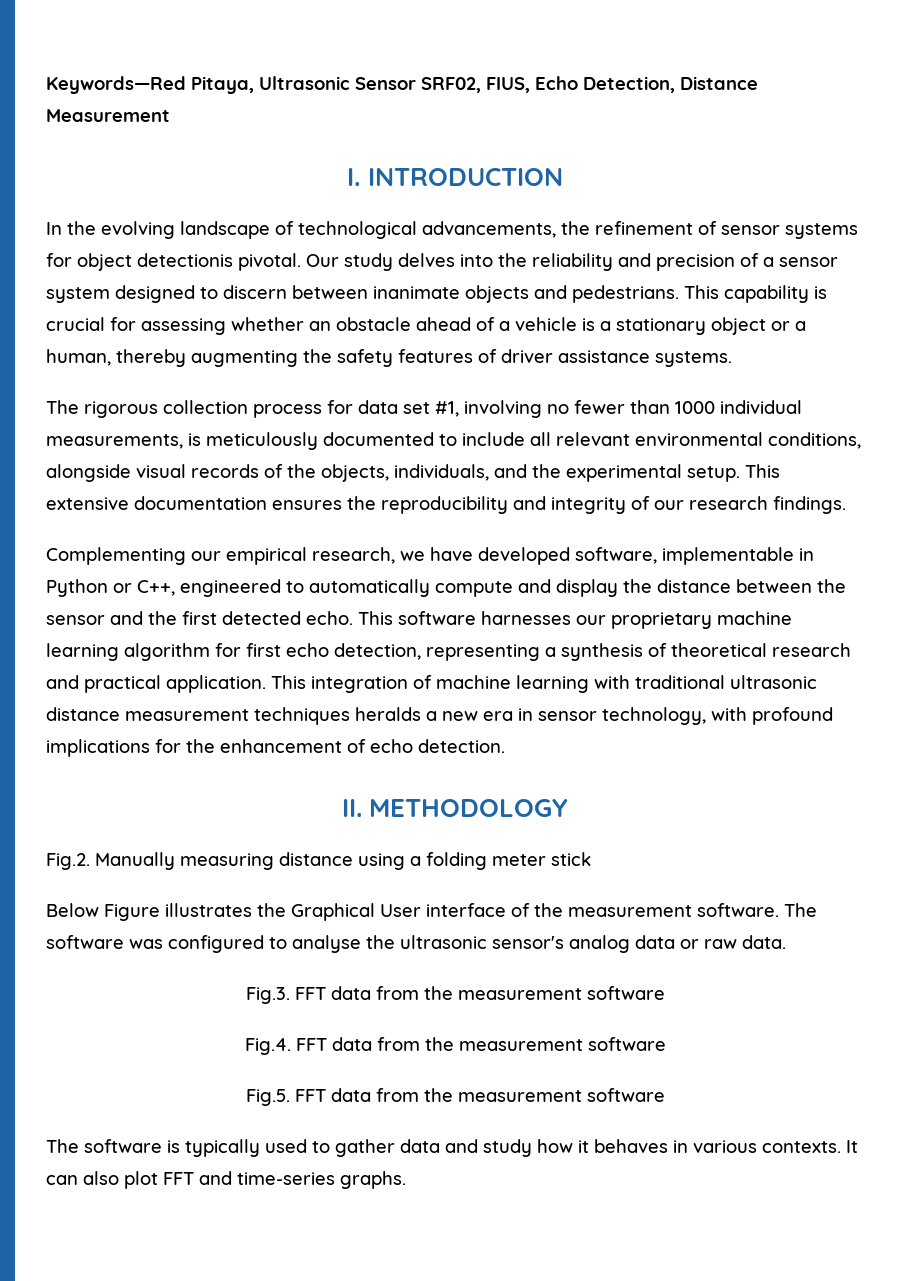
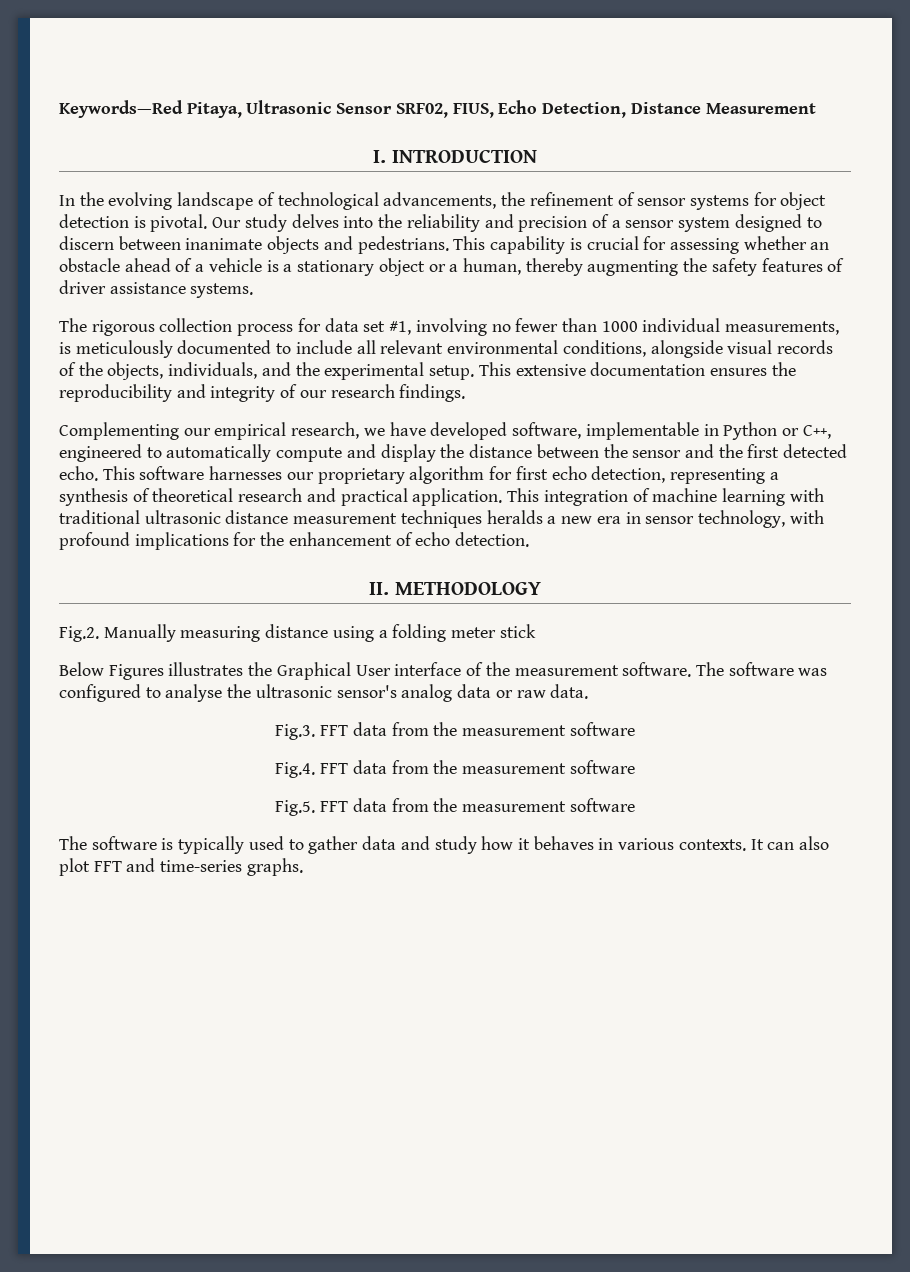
- In the evolving landscape of technological advancements, the refinement of sensor systems for object detectionis pivotal.
+ In the evolving landscape of technological advancements, the refinement of sensor systems for object detection is pivotal.
- This software harnesses our proprietary machine learning algorithm for first echo detection, representing a synthesis of theoretical research and practical application.
+ This software harnesses our proprietary algorithm for first echo detection, representing a synthesis of theoretical research and practical application.
- Below Figure illustrates the Graphical User interface of the measurement software.
+ Below Figures illustrates the Graphical User interface of the measurement software.

